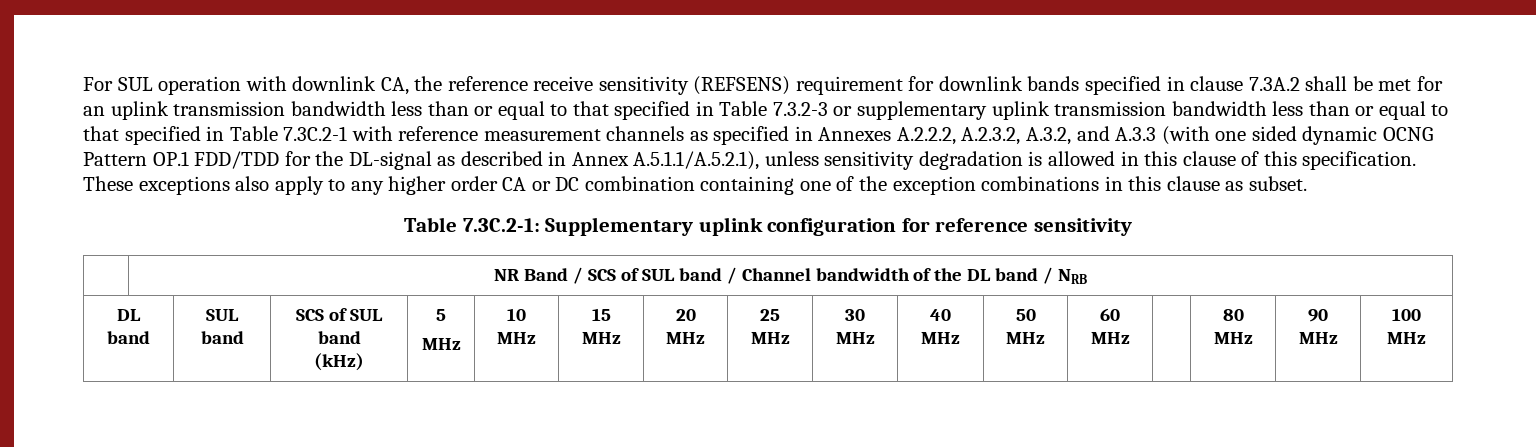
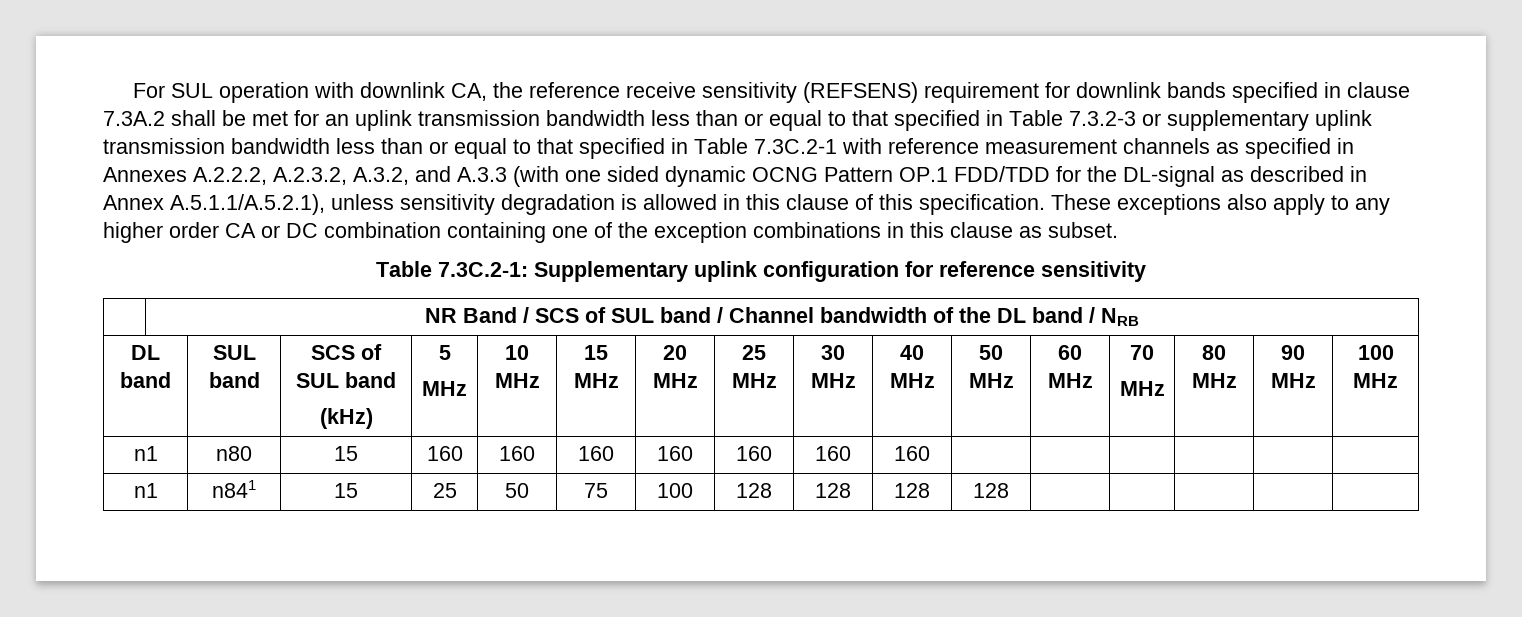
  DL band | SUL band | SCS of SUL band
  (kHz) | 5
- MHz | 10 MHz | 15 MHz | 20 MHz | 25 MHz | 30 MHz | 40 MHz | 50 MHz | 60 MHz | | 80 MHz | 90 MHz | 100 MHz
+ MHz | 10 MHz | 15 MHz | 20 MHz | 25 MHz | 30 MHz | 40 MHz | 50 MHz | 60 MHz | 70
+ MHz | 80 MHz | 90 MHz | 100 MHz
+ n1 | n80 | 15 | 160 | 160 | 160 | 160 | 160 | 160 | 160 | | | | | |
+ n1 | n841 | 15 | 25 | 50 | 75 | 100 | 128 | 128 | 128 | 128 | | | | |

